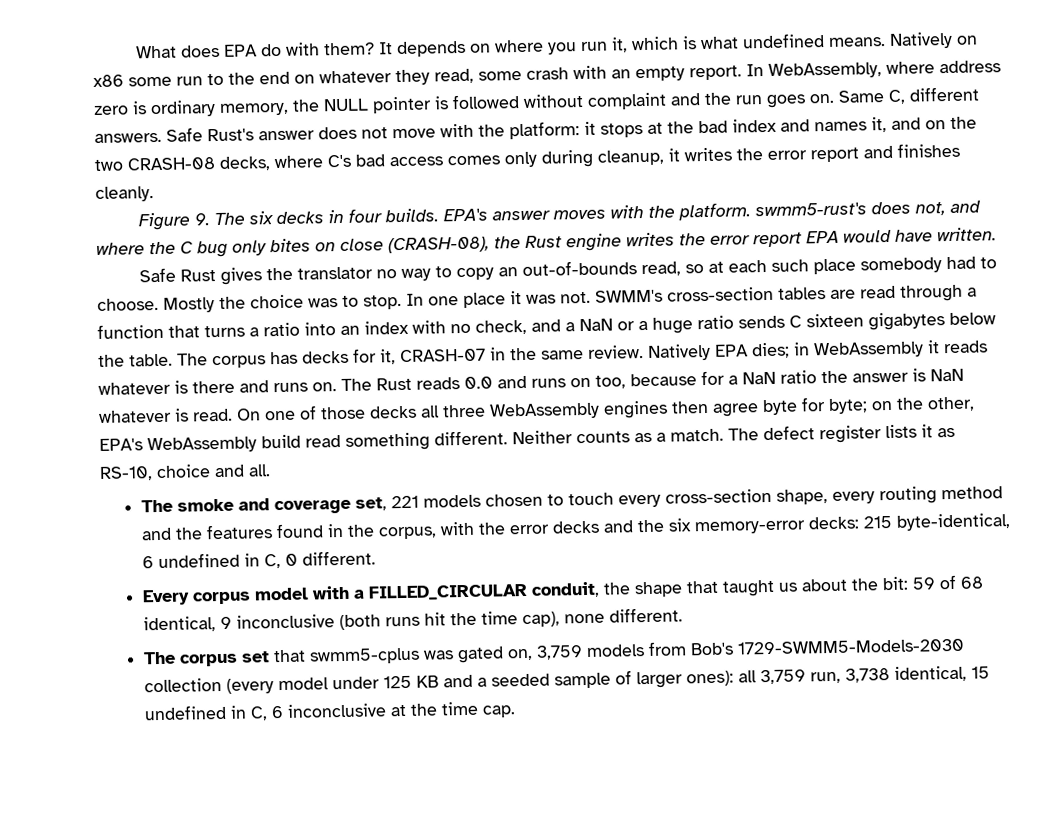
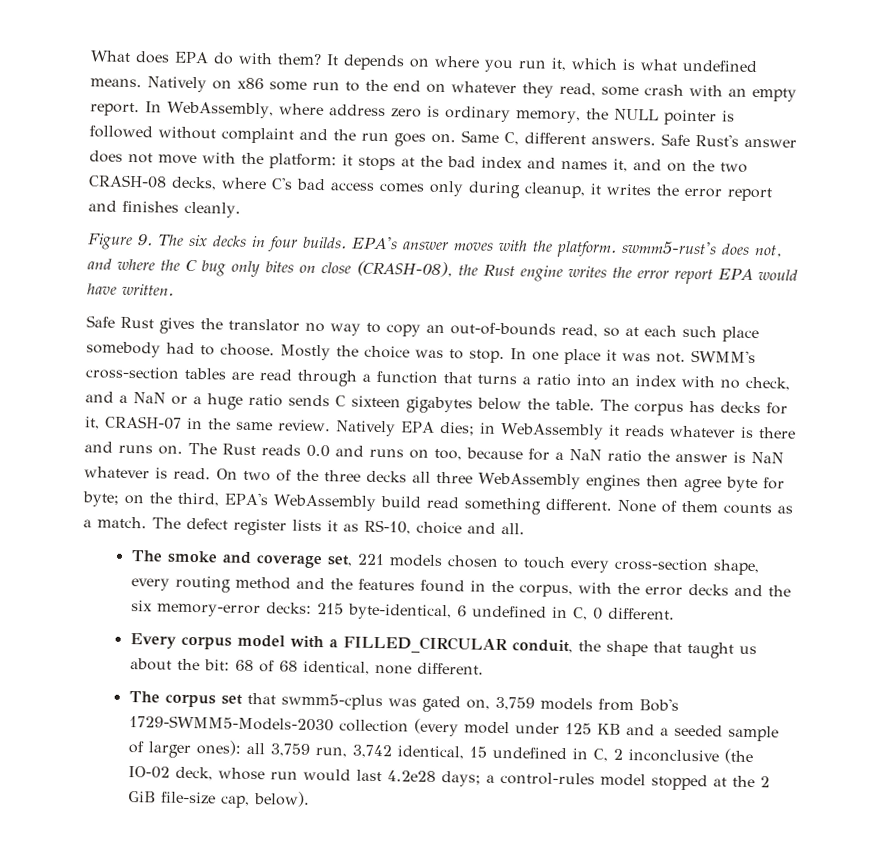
- On one of those decks all three WebAssembly engines then agree byte for byte; on the other, EPA's WebAssembly build read something different.
+ On two of the three decks all three WebAssembly engines then agree byte for byte; on the third, EPA's WebAssembly build read something different.
- Neither counts as a match.
+ None of them counts as a match.
- Every corpus model with a FILLED_CIRCULAR conduit, the shape that taught us about the bit: 59 of 68 identical, 9 inconclusive (both runs hit the time cap), none different.
+ Every corpus model with a FILLED_CIRCULAR conduit, the shape that taught us about the bit: 68 of 68 identical, none different.
- The corpus set that swmm5-cplus was gated on, 3,759 models from Bob's 1729-SWMM5-Models-2030 collection (every model under 125 KB and a seeded sample of larger ones): all 3,759 run, 3,738 identical, 15 undefined in C, 6 inconclusive at the time cap.
+ The corpus set that swmm5-cplus was gated on, 3,759 models from Bob's 1729-SWMM5-Models-2030 collection (every model under 125 KB and a seeded sample of larger ones): all 3,759 run, 3,742 identical, 15 undefined in C, 2 inconclusive (the IO-02 deck, whose run would last 4.2e28 days; a control-rules model stopped at the 2 GiB file-size cap, below).

